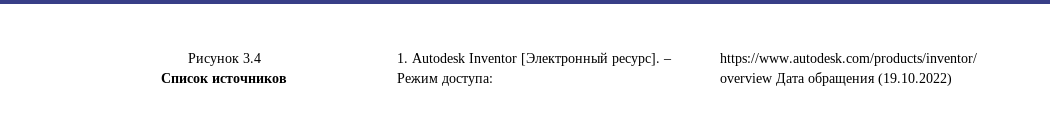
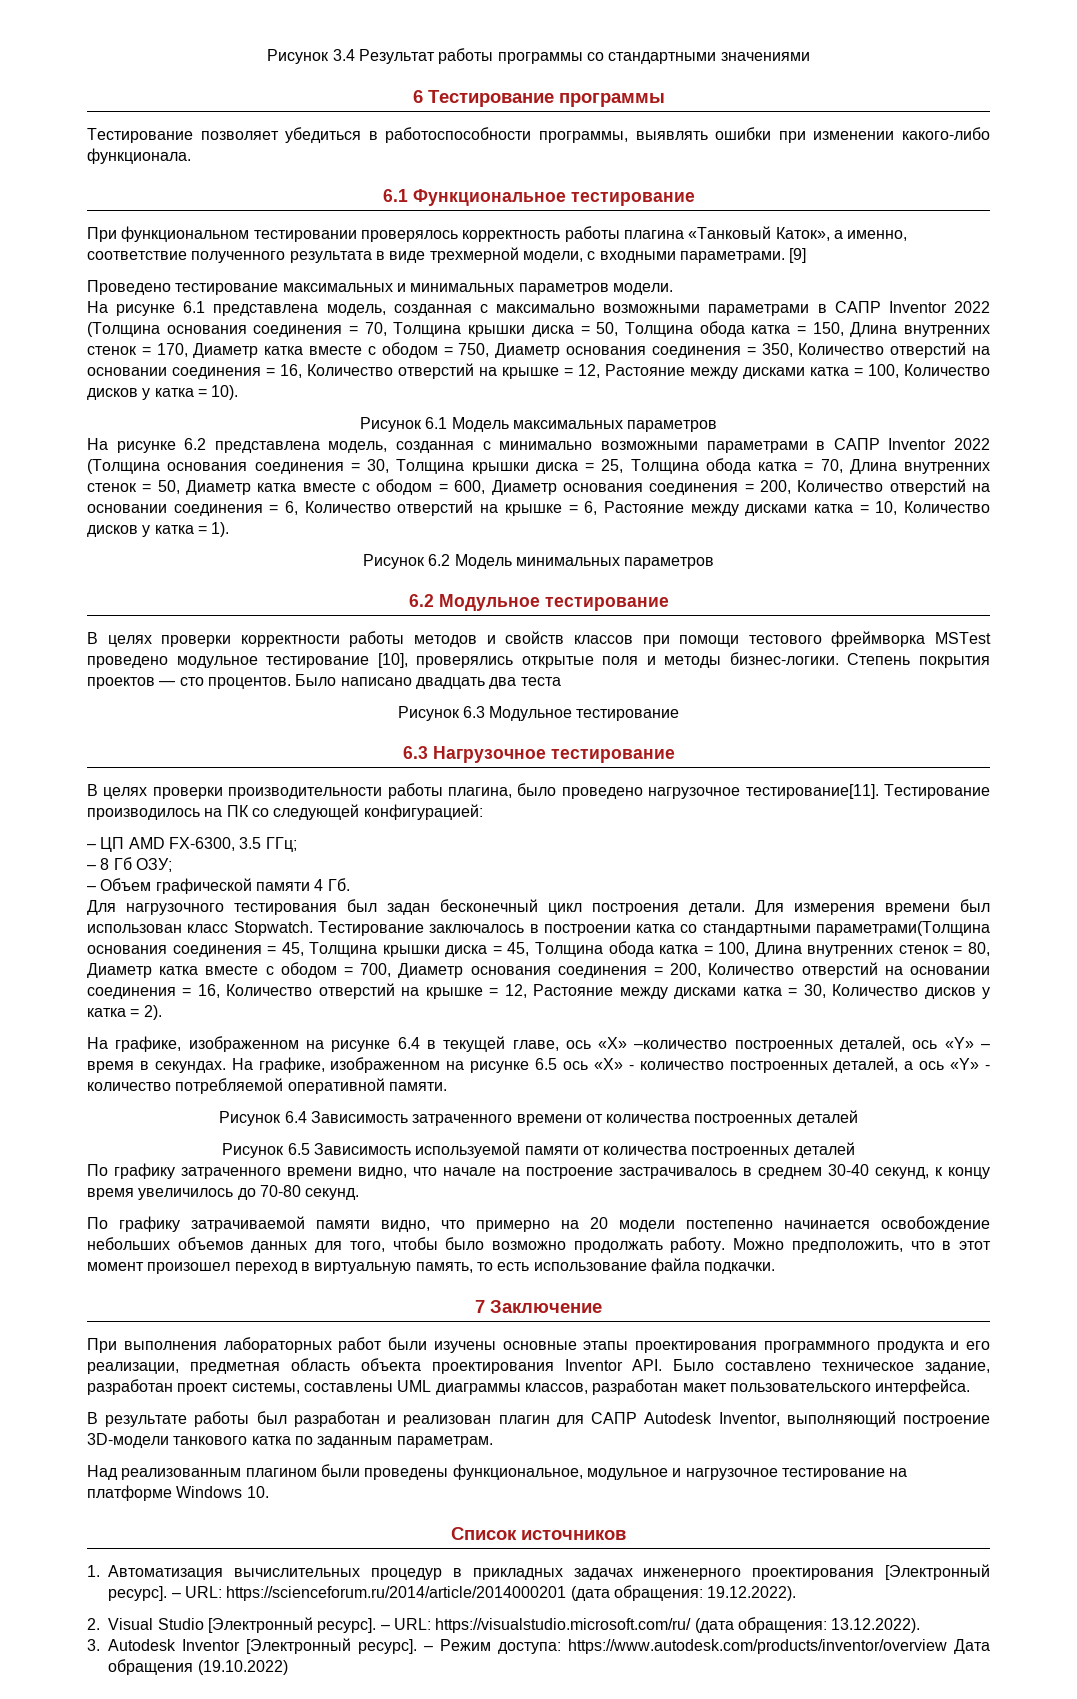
- Рисунок 3.4
+ Рисунок 3.4 Результат работы программы со стандартными значениями
+ 6 Тестирование программы
+ Тестирование позволяет убедиться в работоспособности программы, выявлять ошибки при изменении какого-либо функционала.
+ 6.1 Функциональное тестирование
+ При функциональном тестировании проверялось корректность работы плагина «Танковый Каток», а именно, соответствие полученного результата в виде трехмерной модели, с входными параметрами. [9]
+ Проведено тестирование максимальных и минимальных параметров модели.
+ На рисунке 6.1 представлена модель, созданная с максимально возможными параметрами в САПР Inventor 2022 (Толщина основания соединения = 70, Толщина крышки диска = 50, Толщина обода катка = 150, Длина внутренних стенок = 170, Диаметр катка вместе с ободом = 750, Диаметр основания соединения = 350, Количество отверстий на основании соединения = 16, Количество отверстий на крышке = 12, Растояние между дисками катка = 100, Количество дисков у катка = 10).
+ Рисунок 6.1 Модель максимальных параметров
+ На рисунке 6.2 представлена модель, созданная с минимально возможными параметрами в САПР Inventor 2022 (Толщина основания соединения = 30, Толщина крышки диска = 25, Толщина обода катка = 70, Длина внутренних стенок = 50, Диаметр катка вместе с ободом = 600, Диаметр основания соединения = 200, Количество отверстий на основании соединения = 6, Количество отверстий на крышке = 6, Растояние между дисками катка = 10, Количество дисков у катка = 1).
+ Рисунок 6.2 Модель минимальных параметров
+ 6.2 Модульное тестирование
+ В целях проверки корректности работы методов и свойств классов при помощи тестового фреймворка MSTest проведено модульное тестирование [10], проверялись открытые поля и методы бизнес-логики. Степень покрытия проектов — сто процентов. Было написано двадцать два теста
+ Рисунок 6.3 Модульное тестирование
+ 6.3 Нагрузочное тестирование
+ В целях проверки производительности работы плагина, было проведено нагрузочное тестирование[11]. Тестирование производилось на ПК со следующей конфигурацией:
+ – ЦП AMD FX-6300, 3.5 ГГц;
+ – 8 Гб ОЗУ;
+ – Объем графической памяти 4 Гб.
+ Для нагрузочного тестирования был задан бесконечный цикл построения детали. Для измерения времени был использован класс Stopwatch. Тестирование заключалось в построении катка со стандартными параметрами(Толщина основания соединения = 45, Толщина крышки диска = 45, Толщина обода катка = 100, Длина внутренних стенок = 80, Диаметр катка вместе с ободом = 700, Диаметр основания соединения = 200, Количество отверстий на основании соединения = 16, Количество отверстий на крышке = 12, Растояние между дисками катка = 30, Количество дисков у катка = 2).
+ На графике, изображенном на рисунке 6.4 в текущей главе, ось «X» –количество построенных деталей, ось «Y» – время в секундах. На графике, изображенном на рисунке 6.5 ось «Х» - количество построенных деталей, а ось «Y» - количество потребляемой оперативной памяти.
+ Рисунок 6.4 Зависимость затраченного времени от количества построенных деталей
+ Рисунок 6.5 Зависимость используемой памяти от количества построенных деталей
+ По графику затраченного времени видно, что начале на построение застрачивалось в среднем 30-40 секунд, к концу время увеличилось до 70-80 секунд.
+ По графику затрачиваемой памяти видно, что примерно на 20 модели постепенно начинается освобождение небольших объемов данных для того, чтобы было возможно продолжать работу. Можно предположить, что в этот момент произошел переход в виртуальную память, то есть использование файла подкачки.
+ 7 Заключение
+ При выполнения лабораторных работ были изучены основные этапы проектирования программного продукта и его реализации, предметная область объекта проектирования Inventor API. Было составлено техническое задание, разработан проект системы, составлены UML диаграммы классов, разработан макет пользовательского интерфейса.
+ В результате работы был разработан и реализован плагин для САПР Autodesk Inventor, выполняющий построение 3D-модели танкового катка по заданным параметрам.
+ Над реализованным плагином были проведены функциональное, модульное и нагрузочное тестирование на платформе Windows 10.
  Список источников
- 1. Autodesk Inventor [Электронный ресурс].
+ 1. Автоматизация вычислительных процедур в прикладных задачах инженерного проектирования [Электронный ресурс]. – URL: https://scienceforum.ru/2014/article/2014000201 (дата обращения: 19.12.2022).
+ 2. Visual Studio [Электронный ресурс]. – URL: https://visualstudio.microsoft.com/ru/ (дата обращения: 13.12.2022).
+ 3. Autodesk Inventor [Электронный ресурс].

